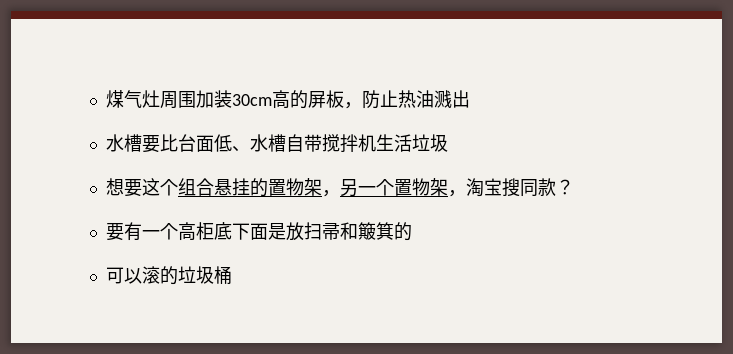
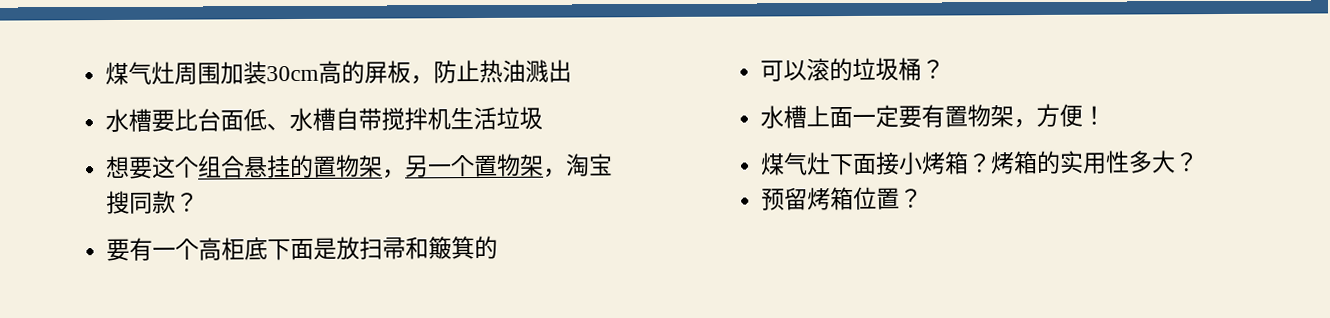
- 可以滚的垃圾桶
+ 可以滚的垃圾桶？
+ 水槽上面一定要有置物架，方便！
+ 煤气灶下面接小烤箱？烤箱的实用性多大？
+ 预留烤箱位置？

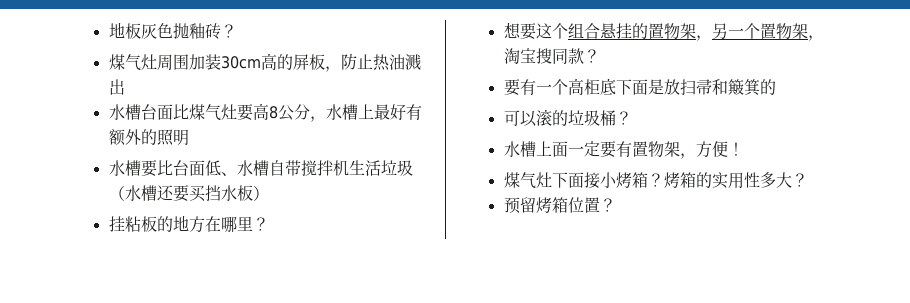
+ 地板灰色抛釉砖？
+ 水槽台面比煤气灶要高8公分，水槽上最好有额外的照明
- 水槽要比台面低、水槽自带搅拌机生活垃圾
+ 水槽要比台面低、水槽自带搅拌机生活垃圾（水槽还要买挡水板）
+ 挂粘板的地方在哪里？

